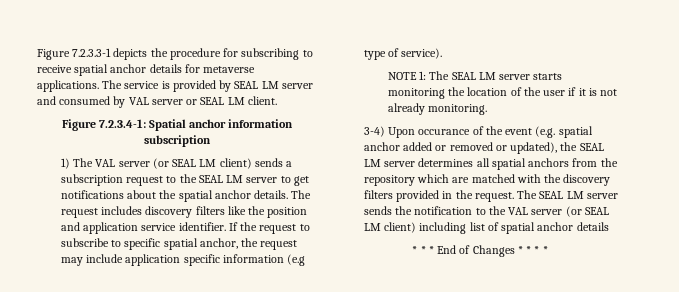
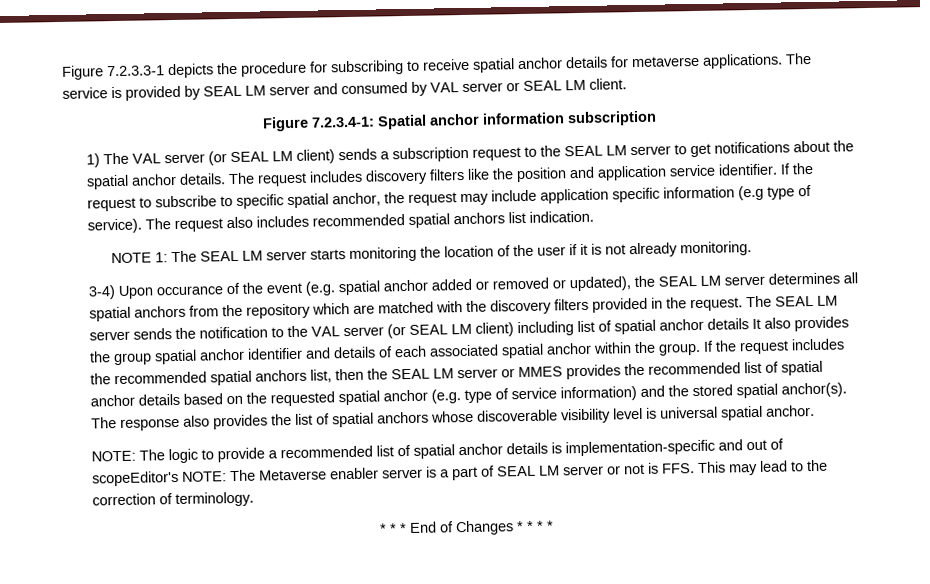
+ The request also includes recommended spatial anchors list indication.
- The SEAL LM server sends the notification to the VAL server (or SEAL LM client) including list of spatial anchor details
+ The SEAL LM server sends the notification to the VAL server (or SEAL LM client) including list of spatial anchor details It also provides the group spatial anchor identifier and details of each associated spatial anchor within the group. If the request includes the recommended spatial anchors list, then the SEAL LM server or MMES provides the recommended list of spatial anchor details based on the requested spatial anchor (e.g. type of service information) and the stored spatial anchor(s). The response also provides the list of spatial anchors whose discoverable visibility level is universal spatial anchor.
+ NOTE: The logic to provide a recommended list of spatial anchor details is implementation-specific and out of scopeEditor's NOTE: The Metaverse enabler server is a part of SEAL LM server or not is FFS. This may lead to the correction of terminology.

